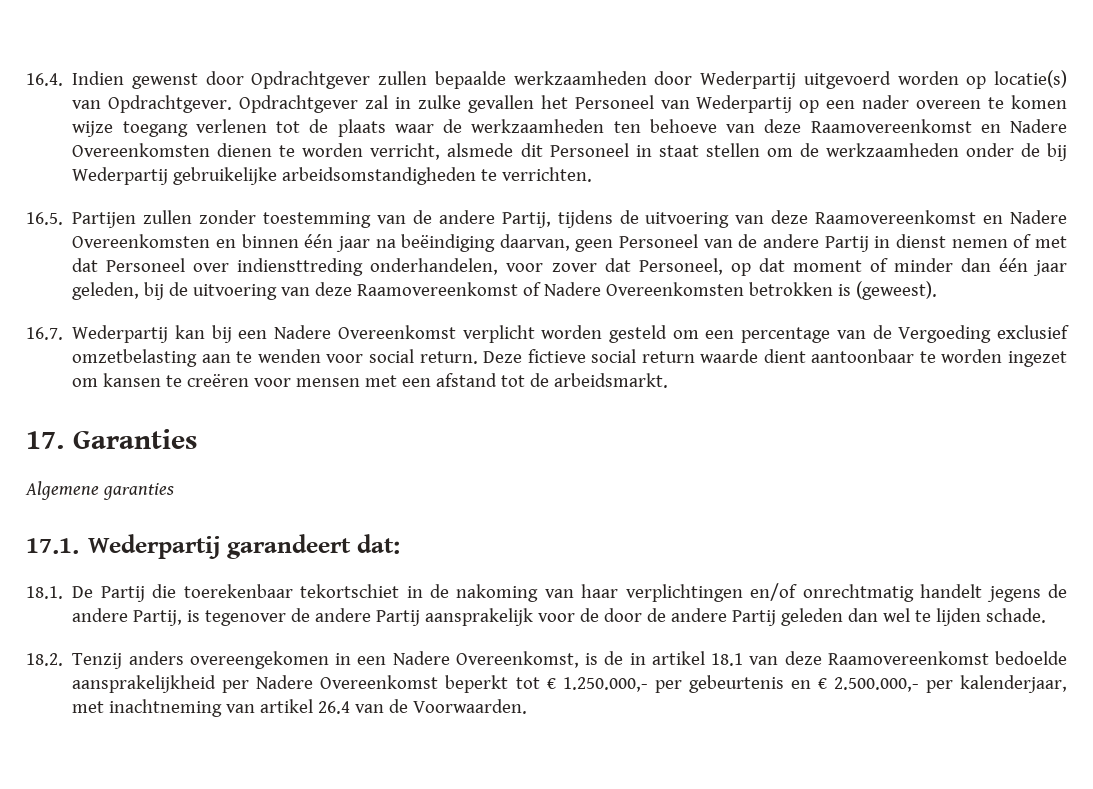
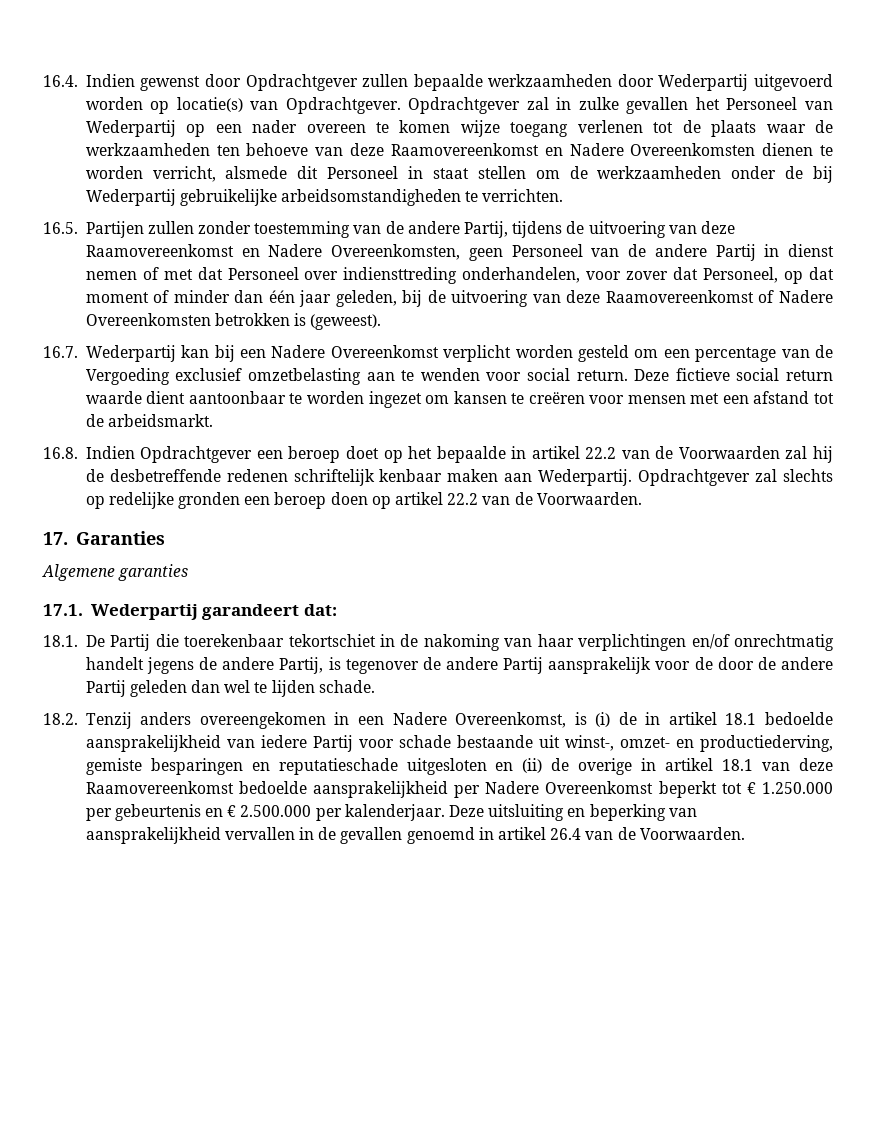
- 16.5. Partijen zullen zonder toestemming van de andere Partij, tijdens de uitvoering van deze Raamovereenkomst en Nadere Overeenkomsten en binnen één jaar na beëindiging daarvan, geen Personeel van de andere Partij in dienst nemen of met dat Personeel over indiensttreding onderhandelen, voor zover dat Personeel, op dat moment of minder dan één jaar geleden, bij de uitvoering van deze Raamovereenkomst of Nadere Overeenkomsten betrokken is (geweest).
+ 16.5. Partijen zullen zonder toestemming van de andere Partij, tijdens de uitvoering van deze Raamovereenkomst en Nadere Overeenkomsten, geen Personeel van de andere Partij in dienst nemen of met dat Personeel over indiensttreding onderhandelen, voor zover dat Personeel, op dat moment of minder dan één jaar geleden, bij de uitvoering van deze Raamovereenkomst of Nadere Overeenkomsten betrokken is (geweest).
+ 16.8. Indien Opdrachtgever een beroep doet op het bepaalde in artikel 22.2 van de Voorwaarden zal hij de desbetreffende redenen schriftelijk kenbaar maken aan Wederpartij. Opdrachtgever zal slechts op redelijke gronden een beroep doen op artikel 22.2 van de Voorwaarden.
- 18.2. Tenzij anders overeengekomen in een Nadere Overeenkomst, is de in artikel 18.1 van deze Raamovereenkomst bedoelde aansprakelijkheid per Nadere Overeenkomst beperkt tot € 1.250.000,- per gebeurtenis en € 2.500.000,- per kalenderjaar, met inachtneming van artikel 26.4 van de Voorwaarden.
+ 18.2. Tenzij anders overeengekomen in een Nadere Overeenkomst, is (i) de in artikel 18.1 bedoelde aansprakelijkheid van iedere Partij voor schade bestaande uit winst-, omzet- en productiederving, gemiste besparingen en reputatieschade uitgesloten en (ii) de overige in artikel 18.1 van deze Raamovereenkomst bedoelde aansprakelijkheid per Nadere Overeenkomst beperkt tot € 1.250.000 per gebeurtenis en € 2.500.000 per kalenderjaar. Deze uitsluiting en beperking van aansprakelijkheid vervallen in de gevallen genoemd in artikel 26.4 van de Voorwaarden.

